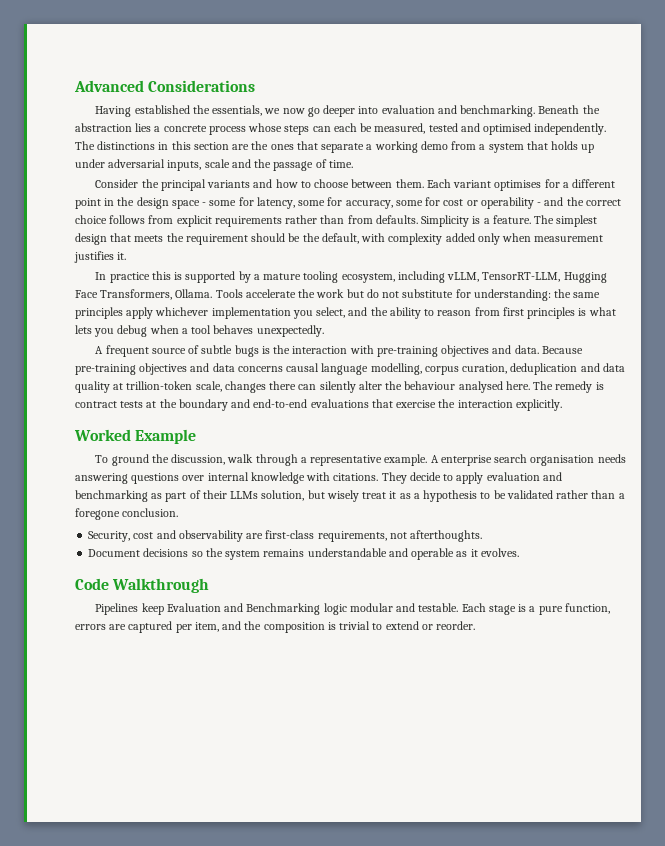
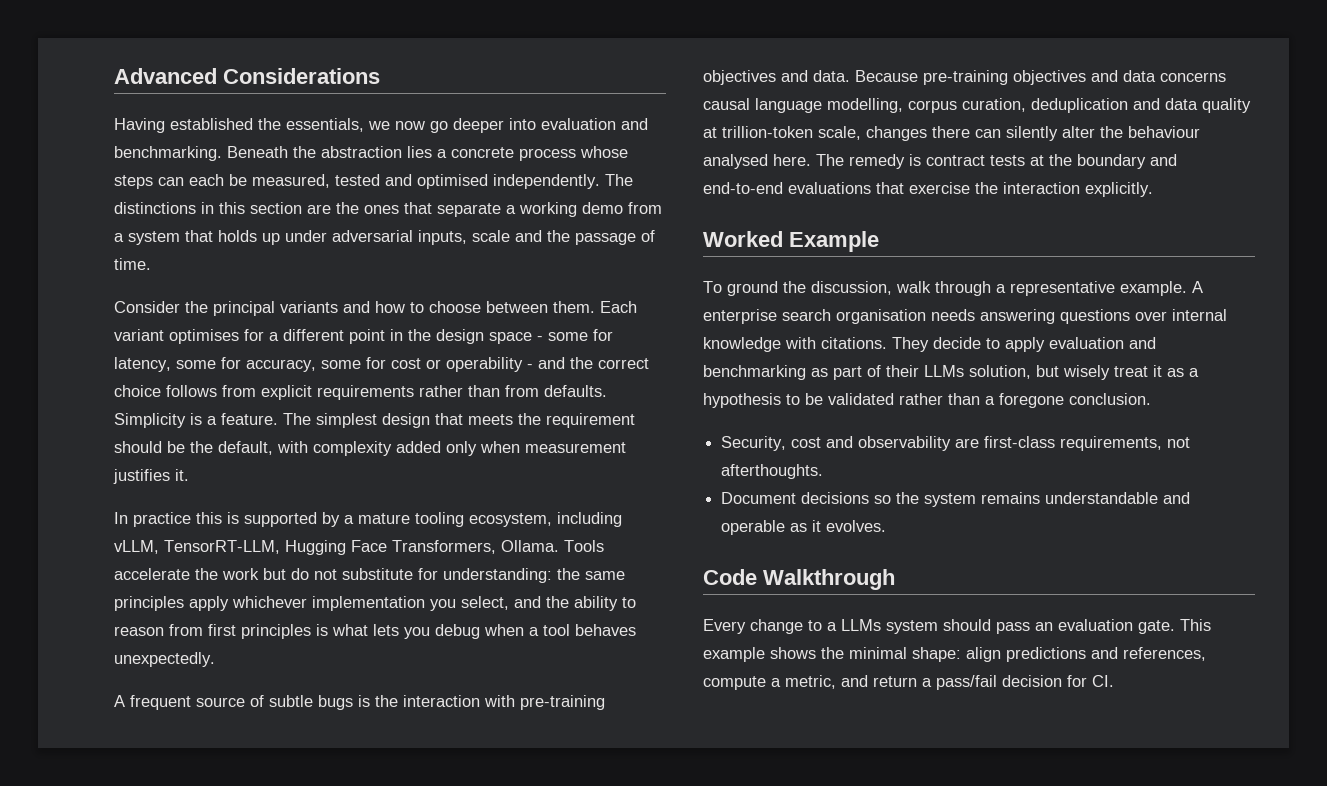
- Pipelines keep Evaluation and Benchmarking logic modular and testable. Each stage is a pure function, errors are captured per item, and the composition is trivial to extend or reorder.
+ Every change to a LLMs system should pass an evaluation gate. This example shows the minimal shape: align predictions and references, compute a metric, and return a pass/fail decision for CI.

